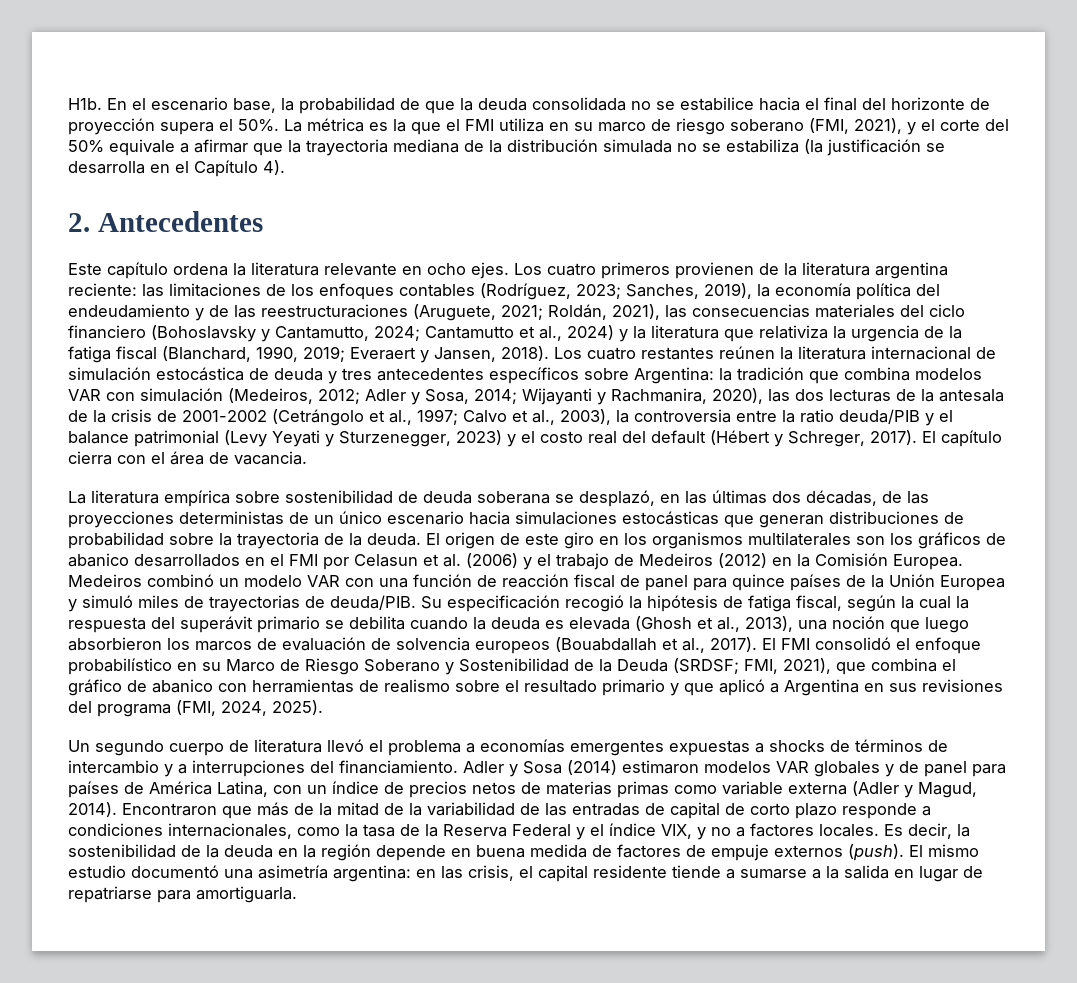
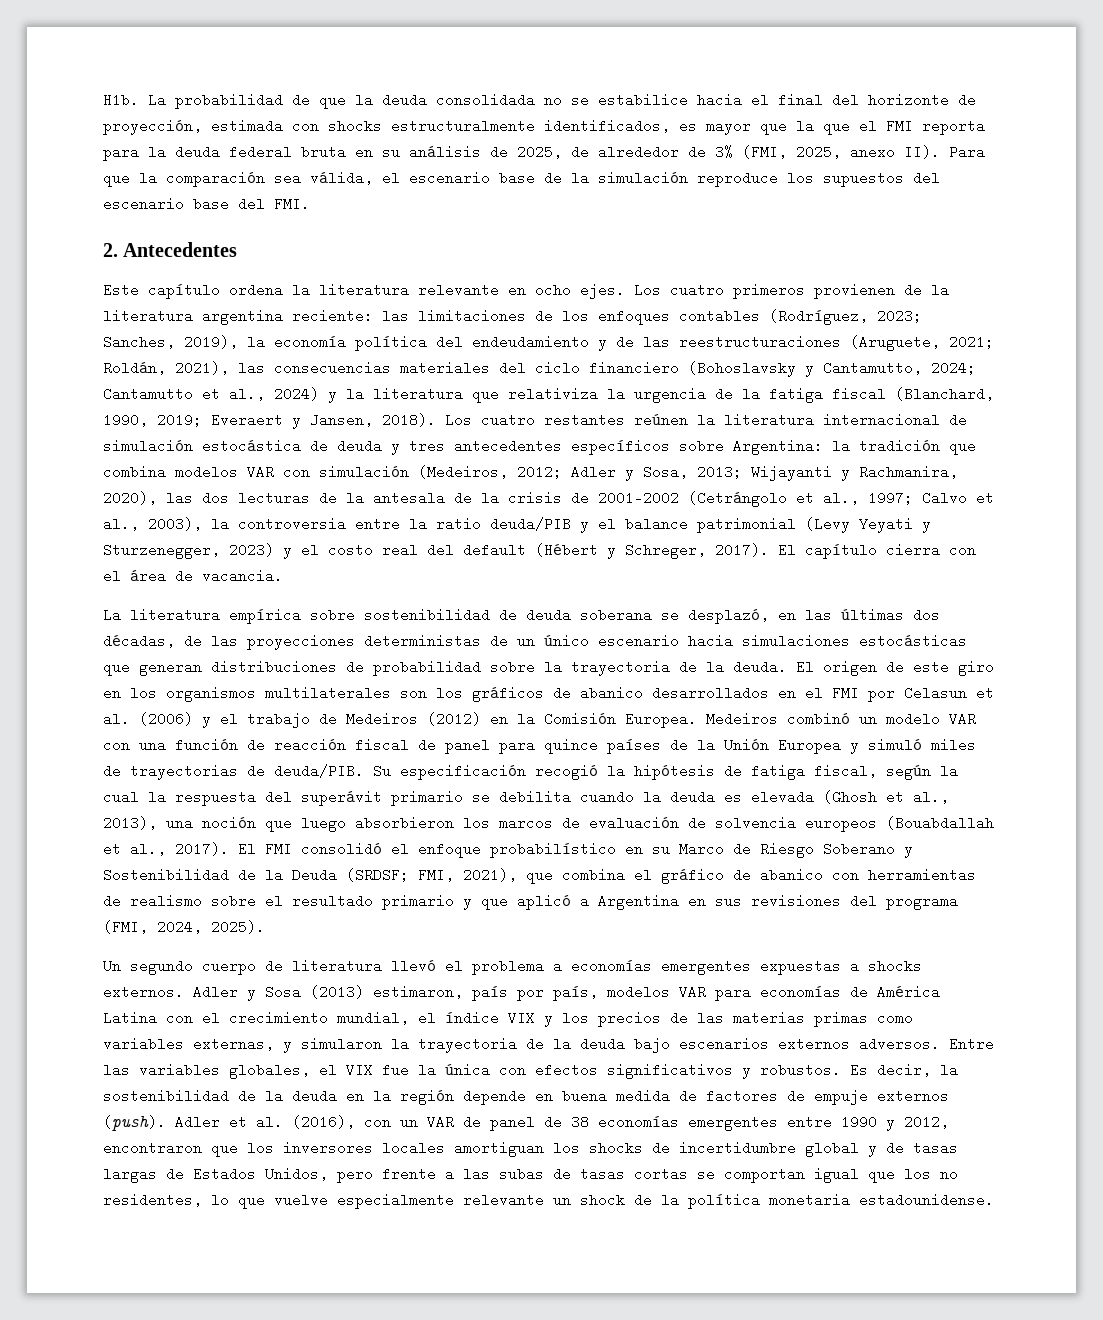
- H1b. En el escenario base, la probabilidad de que la deuda consolidada no se estabilice hacia el final del horizonte de proyección supera el 50%. La métrica es la que el FMI utiliza en su marco de riesgo soberano (FMI, 2021), y el corte del 50% equivale a afirmar que la trayectoria mediana de la distribución simulada no se estabiliza (la justificación se desarrolla en el Capítulo 4).
+ H1b. La probabilidad de que la deuda consolidada no se estabilice hacia el final del horizonte de proyección, estimada con shocks estructuralmente identificados, es mayor que la que el FMI reporta para la deuda federal bruta en su análisis de 2025, de alrededor de 3% (FMI, 2025, anexo II). Para que la comparación sea válida, el escenario base de la simulación reproduce los supuestos del escenario base del FMI.
- Adler y Sosa, 2014;
+ Adler y Sosa, 2013;
- Un segundo cuerpo de literatura llevó el problema a economías emergentes expuestas a shocks de términos de intercambio y a interrupciones del financiamiento. Adler y Sosa (2014) estimaron modelos VAR globales y de panel para países de América Latina, con un índice de precios netos de materias primas como variable externa (Adler y Magud, 2014). Encontraron que más de la mitad de la variabilidad de las entradas de capital de corto plazo responde a condiciones internacionales, como la tasa de la Reserva Federal y el índice VIX, y no a factores locales.
+ Un segundo cuerpo de literatura llevó el problema a economías emergentes expuestas a shocks externos. Adler y Sosa (2013) estimaron, país por país, modelos VAR para economías de América Latina con el crecimiento mundial, el índice VIX y los precios de las materias primas como variables externas, y simularon la trayectoria de la deuda bajo escenarios externos adversos. Entre las variables globales, el VIX fue la única con efectos significativos y robustos.
- El mismo estudio documentó una asimetría argentina: en las crisis, el capital residente tiende a sumarse a la salida en lugar de repatriarse para amortiguarla.
+ Adler et al. (2016), con un VAR de panel de 38 economías emergentes entre 1990 y 2012, encontraron que los inversores locales amortiguan los shocks de incertidumbre global y de tasas largas de Estados Unidos, pero frente a las subas de tasas cortas se comportan igual que los no residentes, lo que vuelve especialmente relevante un shock de la política monetaria estadounidense.

